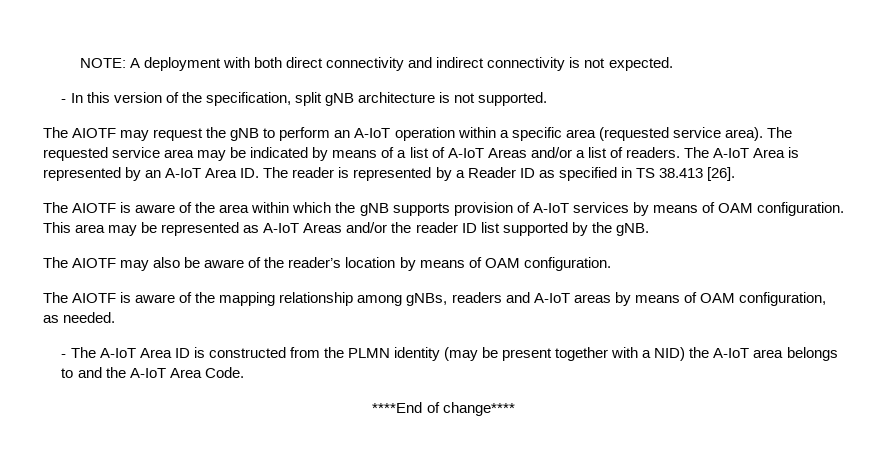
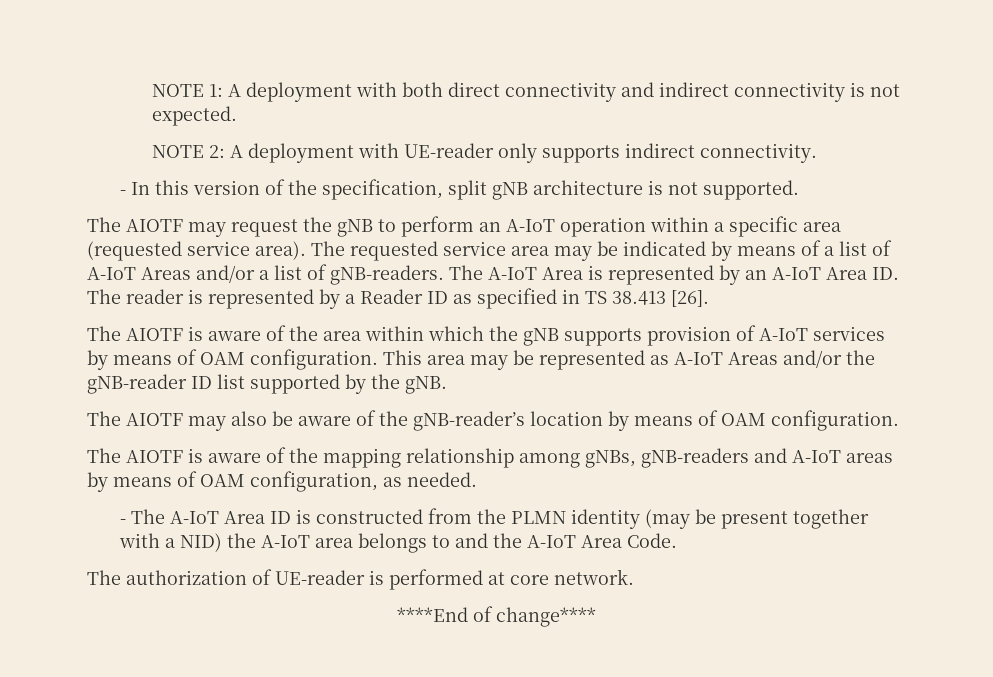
- NOTE: A deployment with both direct connectivity and indirect connectivity is not expected.
+ NOTE 1: A deployment with both direct connectivity and indirect connectivity is not expected.
+ NOTE 2: A deployment with UE-reader only supports indirect connectivity.
- The requested service area may be indicated by means of a list of A-IoT Areas and/or a list of readers.
+ The requested service area may be indicated by means of a list of A-IoT Areas and/or a list of gNB-readers.
- This area may be represented as A-IoT Areas and/or the reader ID list supported by the gNB.
+ This area may be represented as A-IoT Areas and/or the gNB-reader ID list supported by the gNB.
- The AIOTF may also be aware of the reader’s location by means of OAM configuration.
+ The AIOTF may also be aware of the gNB-reader’s location by means of OAM configuration.
- The AIOTF is aware of the mapping relationship among gNBs, readers and A-IoT areas by means of OAM configuration, as needed.
+ The AIOTF is aware of the mapping relationship among gNBs, gNB-readers and A-IoT areas by means of OAM configuration, as needed.
+ The authorization of UE-reader is performed at core network.

